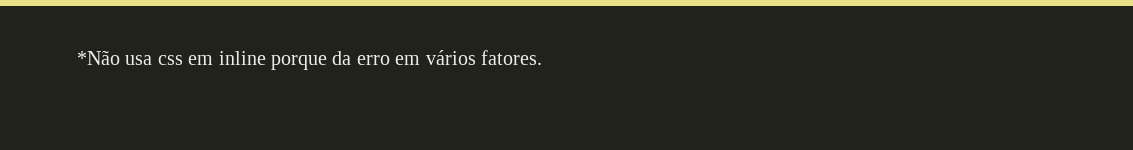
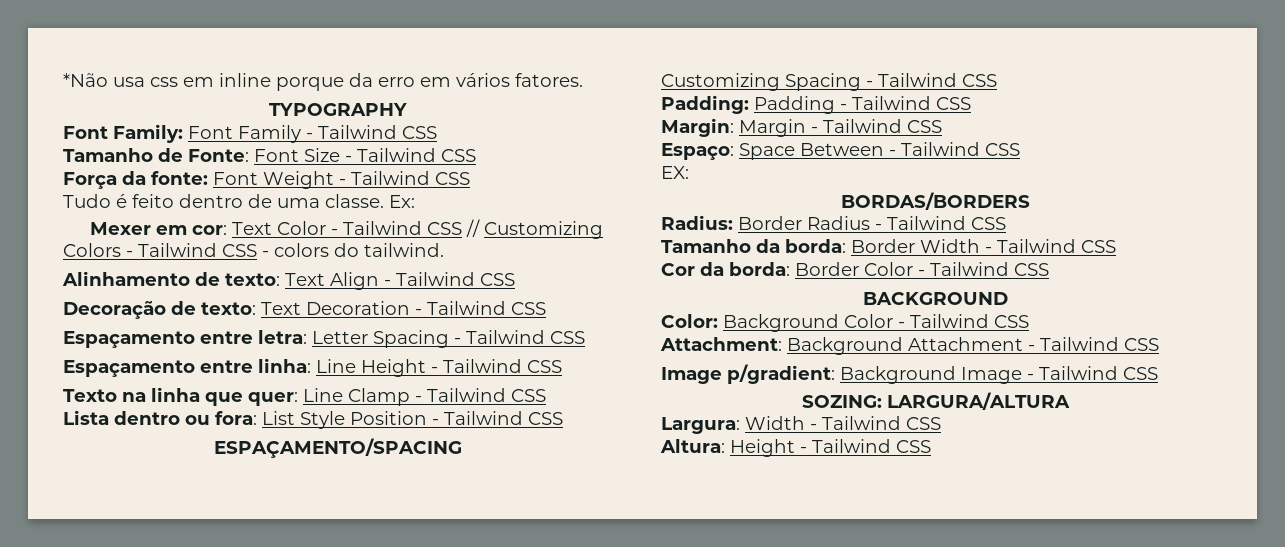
+ TYPOGRAPHY
+ Font Family: Font Family - Tailwind CSS
+ Tamanho de Fonte: Font Size - Tailwind CSS
+ Força da fonte: Font Weight - Tailwind CSS
+ Tudo é feito dentro de uma classe. Ex:
+ Mexer em cor: Text Color - Tailwind CSS // Customizing Colors - Tailwind CSS - colors do tailwind.
+ Alinhamento de texto: Text Align - Tailwind CSS
+ Decoração de texto: Text Decoration - Tailwind CSS
+ Espaçamento entre letra: Letter Spacing - Tailwind CSS
+ Espaçamento entre linha: Line Height - Tailwind CSS
+ Texto na linha que quer: Line Clamp - Tailwind CSS
+ Lista dentro ou fora: List Style Position - Tailwind CSS
+ ESPAÇAMENTO/SPACING
+ Customizing Spacing - Tailwind CSS
+ Padding: Padding - Tailwind CSS
+ Margin: Margin - Tailwind CSS
+ Espaço: Space Between - Tailwind CSS
+ EX:
+ BORDAS/BORDERS
+ Radius: Border Radius - Tailwind CSS
+ Tamanho da borda: Border Width - Tailwind CSS
+ Cor da borda: Border Color - Tailwind CSS
+ BACKGROUND
+ Color: Background Color - Tailwind CSS
+ Attachment: Background Attachment - Tailwind CSS
+ Image p/gradient: Background Image - Tailwind CSS
+ SOZING: LARGURA/ALTURA
+ Largura: Width - Tailwind CSS
+ Altura: Height - Tailwind CSS

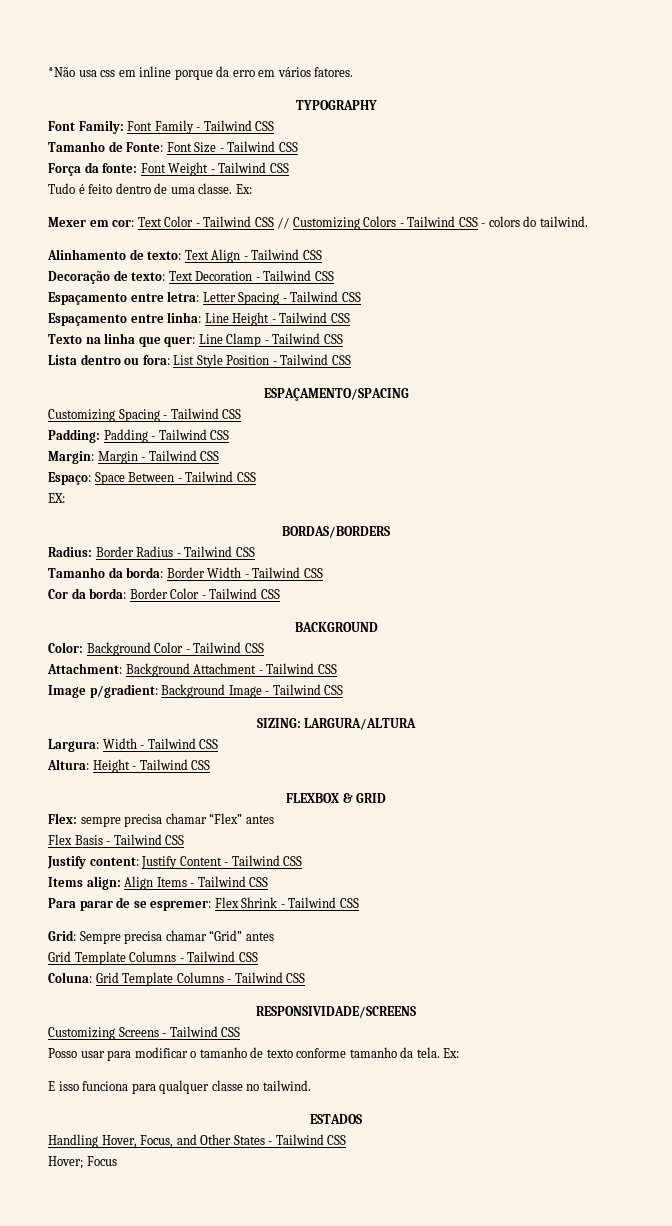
- SOZING: LARGURA/ALTURA
+ SIZING: LARGURA/ALTURA
+ FLEXBOX & GRID
+ Flex: sempre precisa chamar “Flex” antes
+ Flex Basis - Tailwind CSS
+ Justify content: Justify Content - Tailwind CSS
+ Items align: Align Items - Tailwind CSS
+ Para parar de se espremer: Flex Shrink - Tailwind CSS
+ Grid: Sempre precisa chamar “Grid” antes
+ Grid Template Columns - Tailwind CSS
+ Coluna: Grid Template Columns - Tailwind CSS
+ RESPONSIVIDADE/SCREENS
+ Customizing Screens - Tailwind CSS
+ Posso usar para modificar o tamanho de texto conforme tamanho da tela. Ex:
+ E isso funciona para qualquer classe no tailwind.
+ ESTADOS
+ Handling Hover, Focus, and Other States - Tailwind CSS
+ Hover; Focus

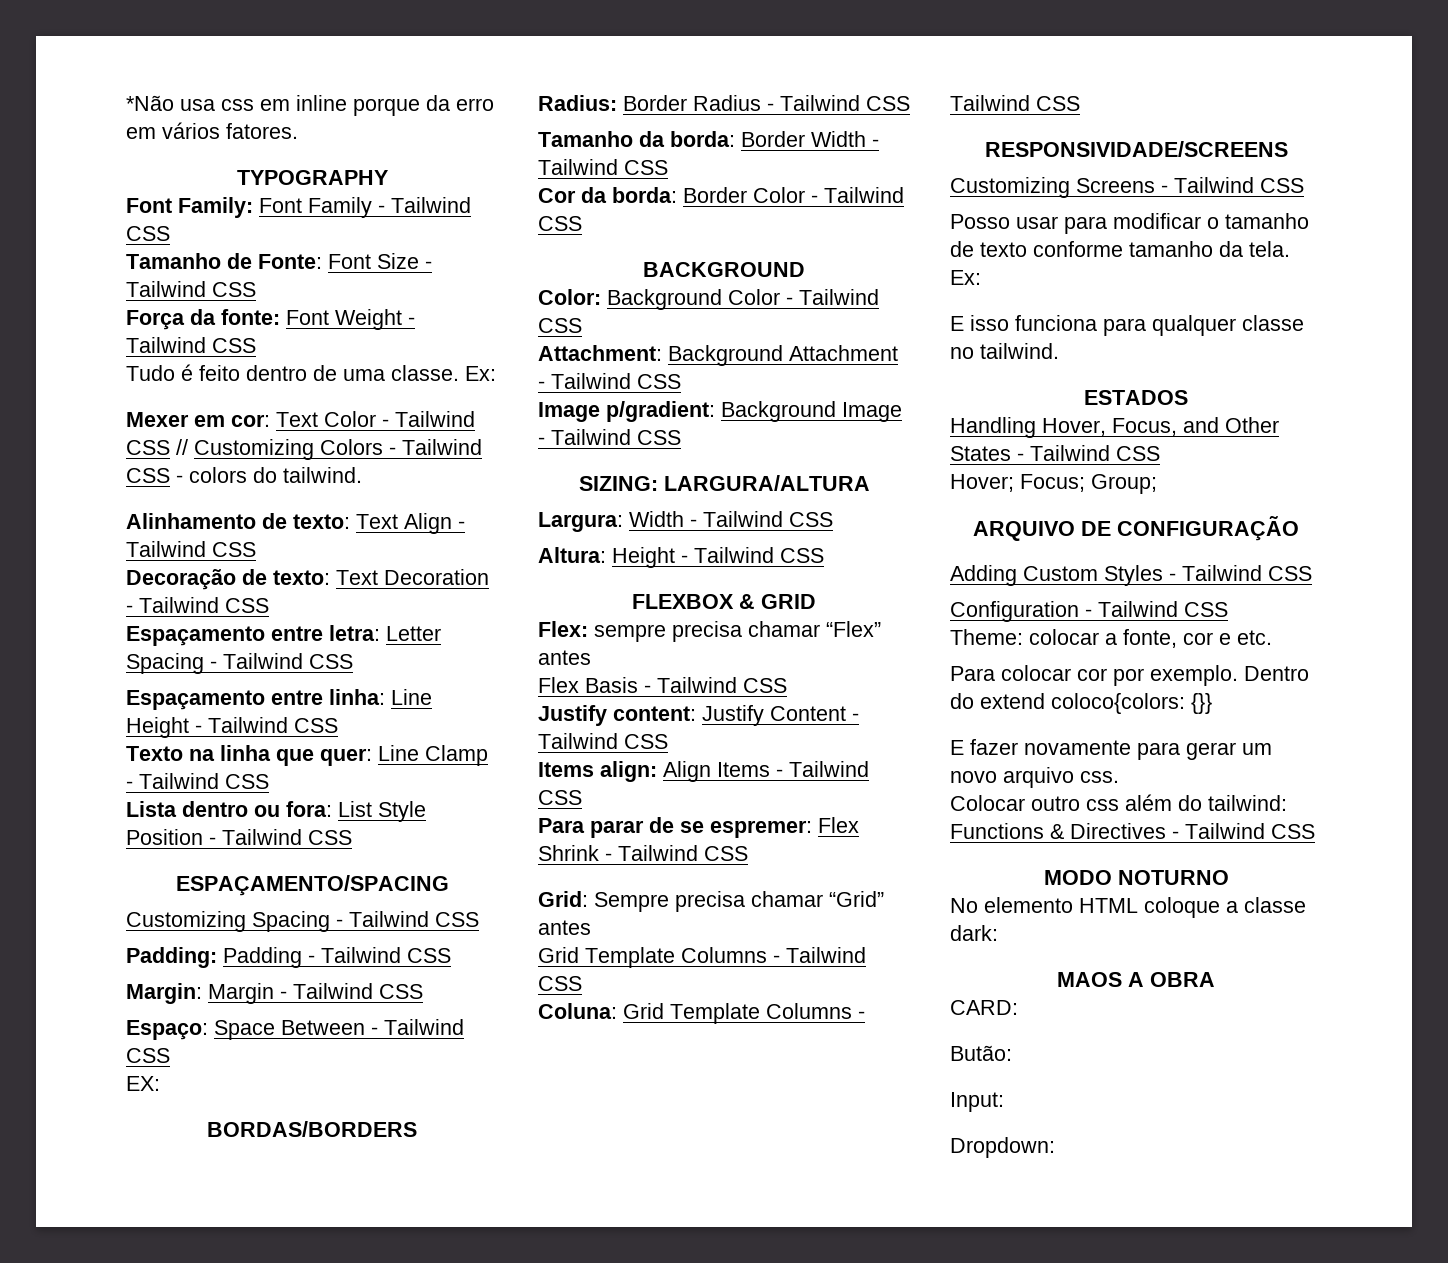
- Hover; Focus
+ Hover; Focus; Group;
+ ARQUIVO DE CONFIGURAÇÃO
+ Adding Custom Styles - Tailwind CSS
+ Configuration - Tailwind CSS
+ Theme: colocar a fonte, cor e etc.
+ Para colocar cor por exemplo. Dentro do extend coloco{colors: {}}
+ E fazer novamente para gerar um novo arquivo css.
+ Colocar outro css além do tailwind: Functions & Directives - Tailwind CSS
+ MODO NOTURNO
+ No elemento HTML coloque a classe dark:
+ MAOS A OBRA
+ CARD:
+ Butão:
+ Input:
+ Dropdown:

